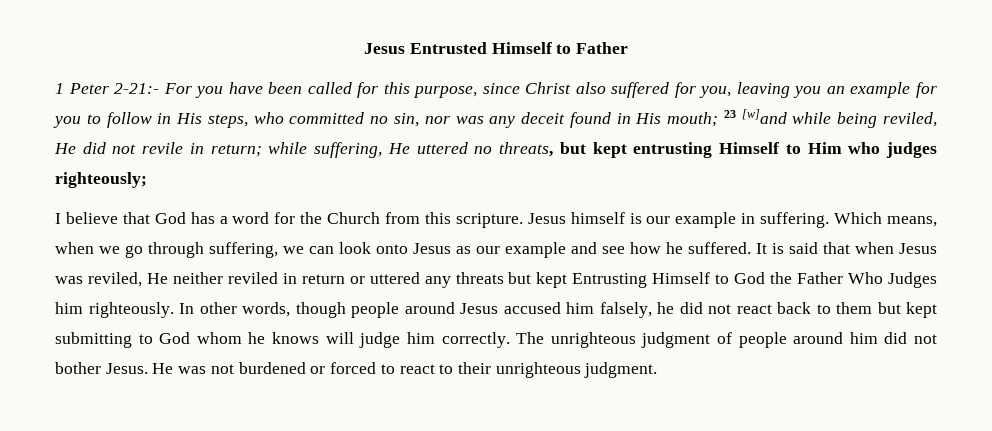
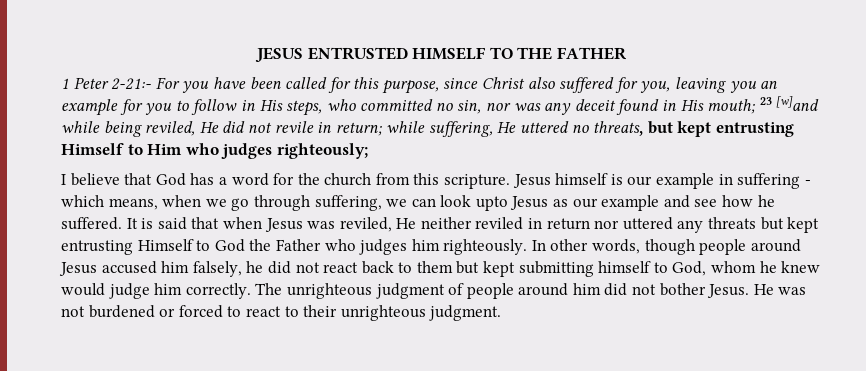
- Jesus Entrusted Himself to Father
+ JESUS ENTRUSTED HIMSELF TO THE FATHER
- I believe that God has a word for the Church from this scripture.
+ I believe that God has a word for the church from this scripture.
- Jesus himself is our example in suffering. Which means, when we go through suffering, we can look onto Jesus as our example and see how he suffered.
+ Jesus himself is our example in suffering - which means, when we go through suffering, we can look upto Jesus as our example and see how he suffered.
- It is said that when Jesus was reviled, He neither reviled in return or uttered any threats but kept Entrusting Himself to God the Father Who Judges him righteously.
+ It is said that when Jesus was reviled, He neither reviled in return nor uttered any threats but kept entrusting Himself to God the Father who judges him righteously.
- In other words, though people around Jesus accused him falsely, he did not react back to them but kept submitting to God whom he knows will judge him correctly.
+ In other words, though people around Jesus accused him falsely, he did not react back to them but kept submitting himself to God, whom he knew would judge him correctly.

